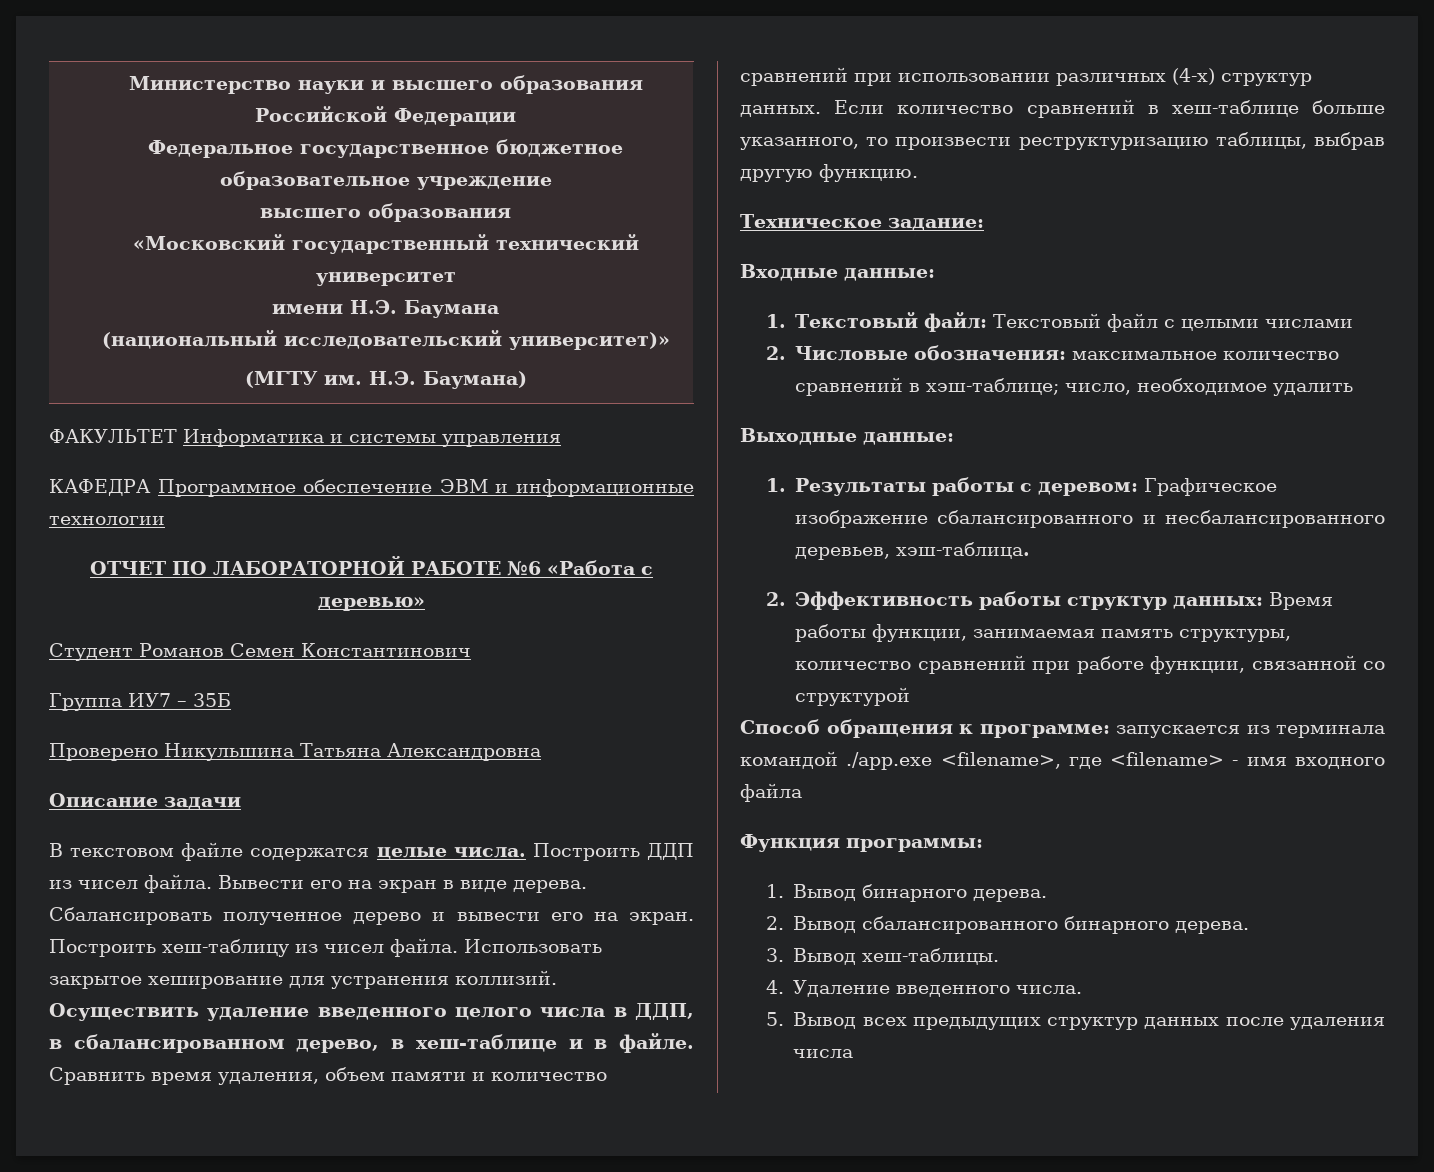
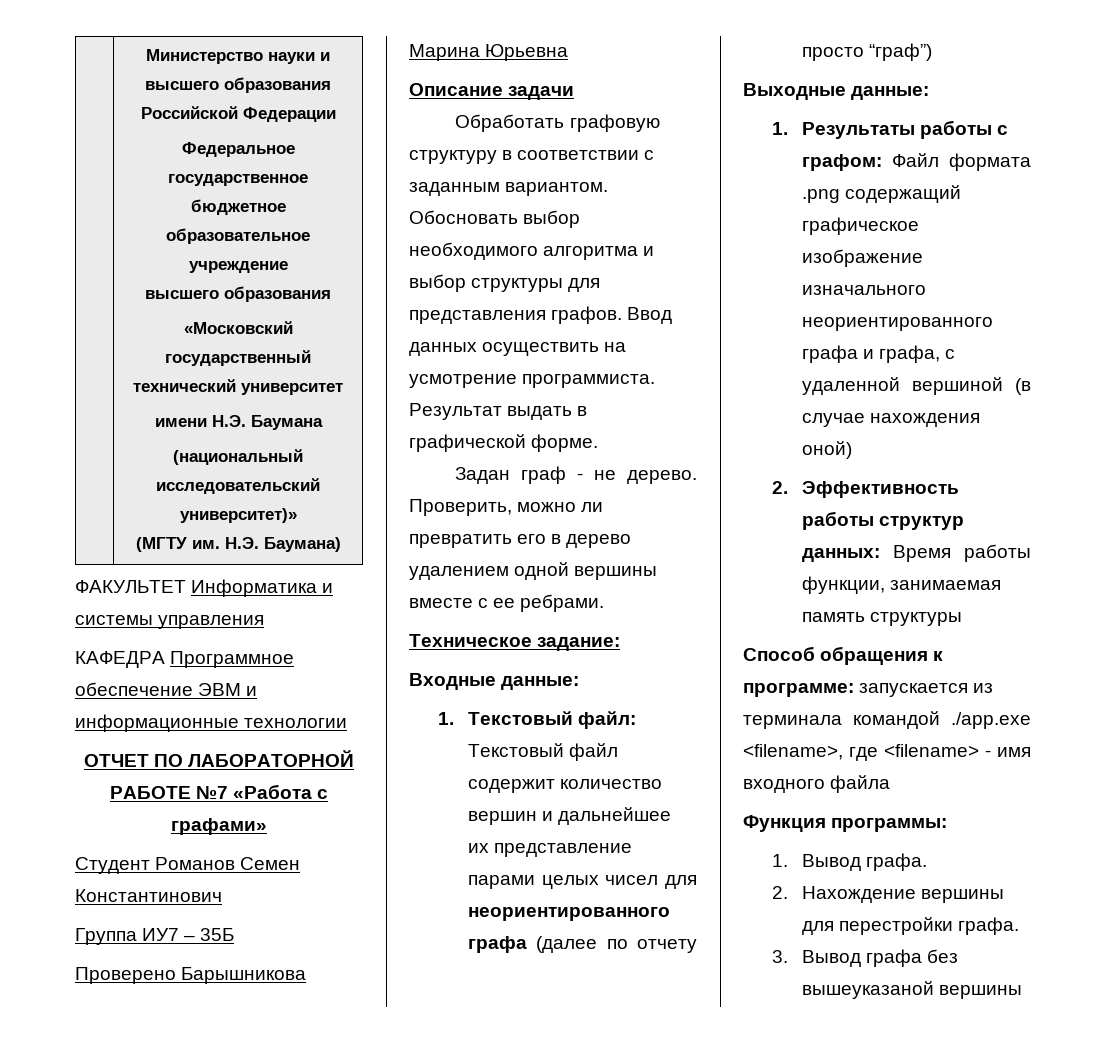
- ОТЧЕТ ПО ЛАБОРАТОРНОЙ РАБОТЕ №6 «Работа с деревью»
+ ОТЧЕТ ПО ЛАБОРАТОРНОЙ РАБОТЕ №7 «Работа с графами»
- Проверено Никульшина Татьяна Александровна
+ Проверено Барышникова Марина Юрьевна
- В текстовом файле содержатся целые числа. Построить ДДП из чисел файла. Вывести его на экран в виде дерева. Сбалансировать полученное дерево и вывести его на экран. Построить хеш-таблицу из чисел файла. Использовать закрытое хеширование для устранения коллизий. Осуществить удаление введенного целого числа в ДДП, в сбалансированном дерево, в хеш-таблице и в файле. Сравнить время удаления, объем памяти и количество сравнений при использовании различных (4-х) структур данных. Если количество сравнений в хеш-таблице больше указанного, то произвести реструктуризацию таблицы, выбрав другую функцию.
+ Обработать графовую структуру в соответствии с заданным вариантом. Обосновать выбор необходимого алгоритма и выбор структуры для представления графов. Ввод данных осуществить на усмотрение программиста. Результат выдать в графической форме.
+ Задан граф - не дерево. Проверить, можно ли превратить его в дерево удалением одной вершины вместе с ее ребрами.
- 1. Текстовый файл: Текстовый файл с целыми числами
- 2. Числовые обозначения: максимальное количество сравнений в хэш-таблице; число, необходимое удалить
+ 1. Текстовый файл: Текстовый файл содержит количество вершин и дальнейшее их представление парами целых чисел для неориентированного графа (далее по отчету просто “граф”)
- 1. Результаты работы с деревом: Графическое изображение сбалансированного и несбалансированного деревьев, хэш-таблица.
+ 1. Результаты работы с графом: Файл формата .png содержащий графическое изображение изначального неориентированного графа и графа, с удаленной вершиной (в случае нахождения оной)
- 2. Эффективность работы структур данных: Время работы функции, занимаемая память структуры, количество сравнений при работе функции, связанной со структурой
+ 2. Эффективность работы структур данных: Время работы функции, занимаемая память структуры
- 1. Вывод бинарного дерева.
- 2. Вывод сбалансированного бинарного дерева.
- 3. Вывод хеш-таблицы.
- 4. Удаление введенного числа.
- 5. Вывод всех предыдущих структур данных после удаления числа
+ 1. Вывод графа.
+ 2. Нахождение вершины для перестройки графа.
+ 3. Вывод графа без вышеуказаной вершины

